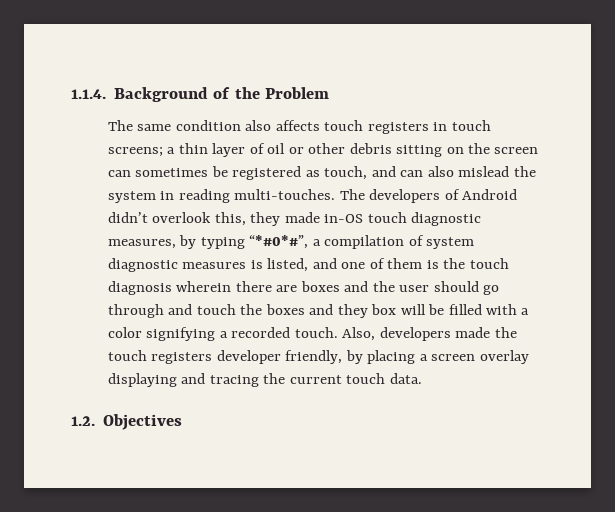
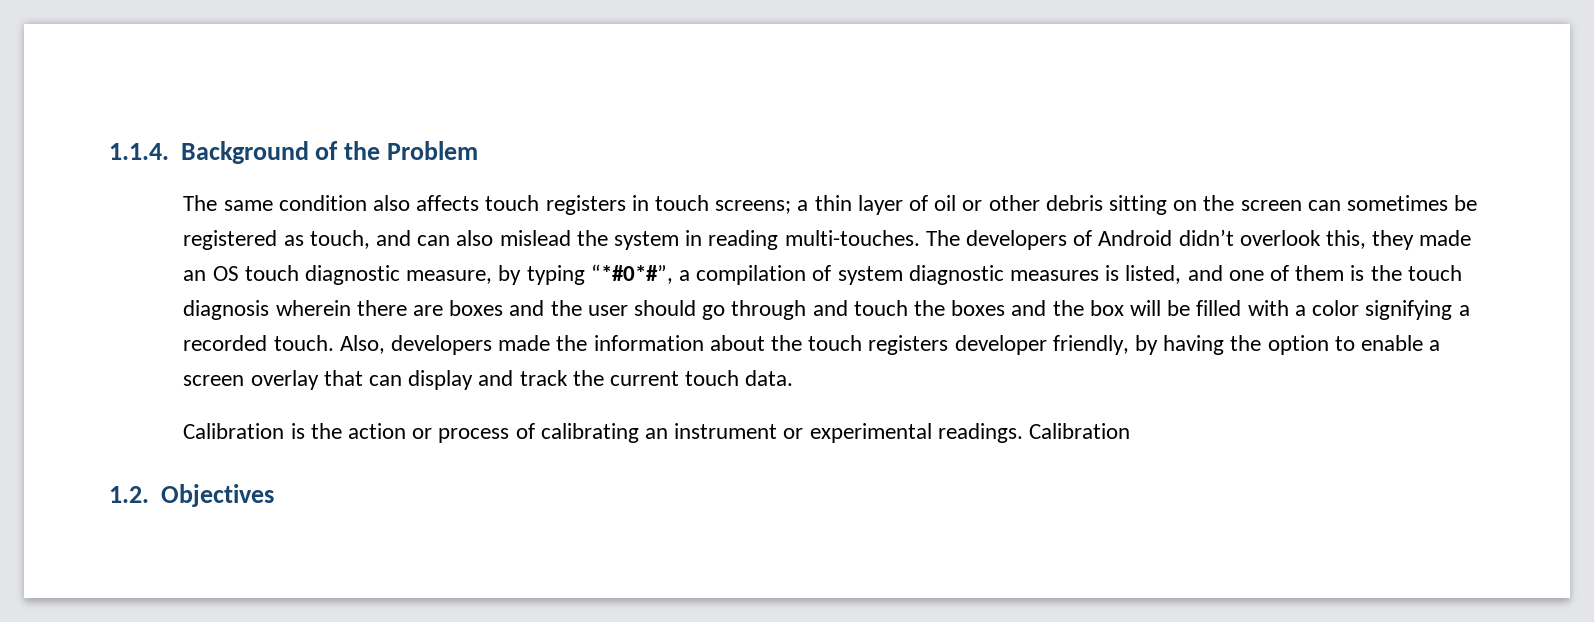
- The developers of Android didn’t overlook this, they made in-OS touch diagnostic measures, by typing “*#0*#”, a compilation of system diagnostic measures is listed, and one of them is the touch diagnosis wherein there are boxes and the user should go through and touch the boxes and they box will be filled with a color signifying a recorded touch.
+ The developers of Android didn’t overlook this, they made an OS touch diagnostic measure, by typing “*#0*#”, a compilation of system diagnostic measures is listed, and one of them is the touch diagnosis wherein there are boxes and the user should go through and touch the boxes and the box will be filled with a color signifying a recorded touch.
- Also, developers made the touch registers developer friendly, by placing a screen overlay displaying and tracing the current touch data.
+ Also, developers made the information about the touch registers developer friendly, by having the option to enable a screen overlay that can display and track the current touch data.
+ Calibration is the action or process of calibrating an instrument or experimental readings. Calibration

